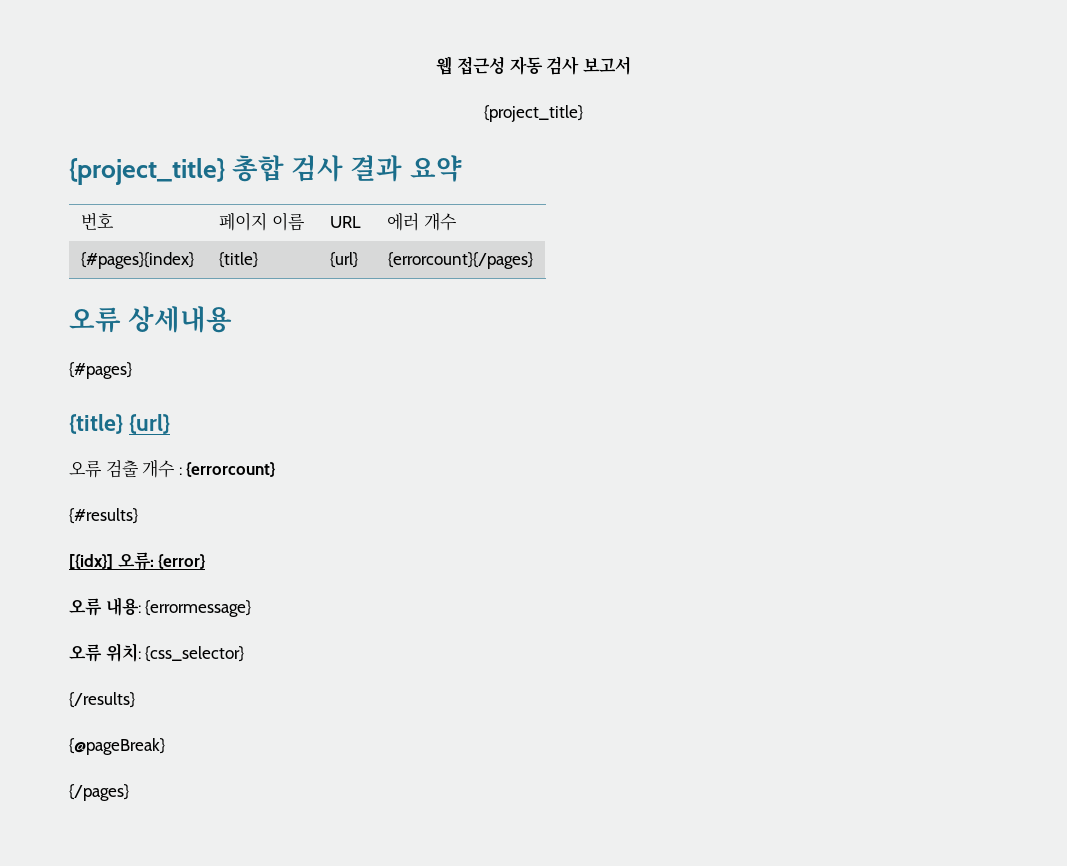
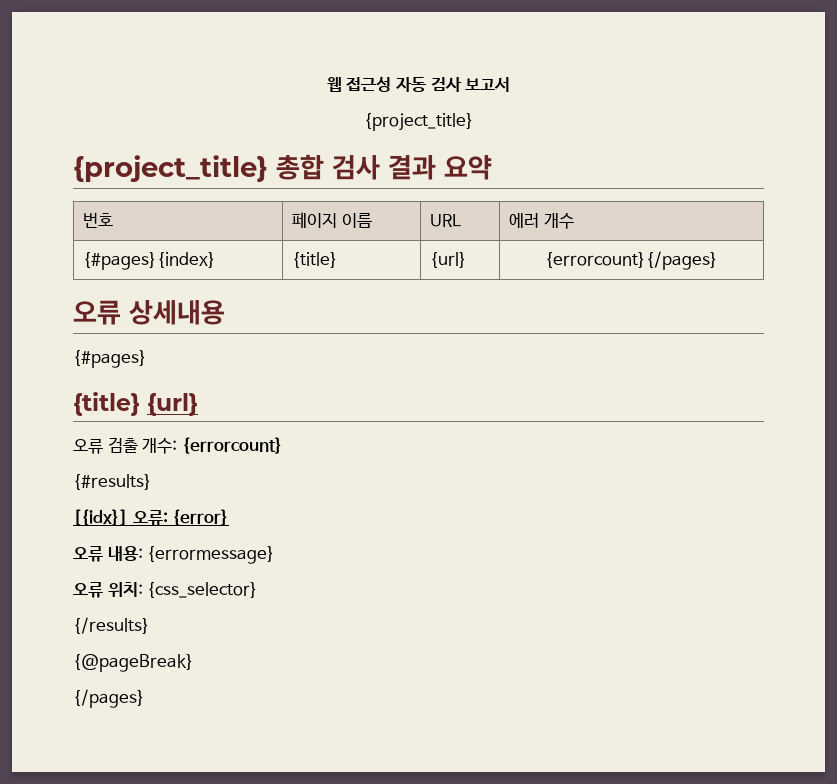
- 오류 검출 개수 : {errorcount}
+ 오류 검출 개수: {errorcount}

